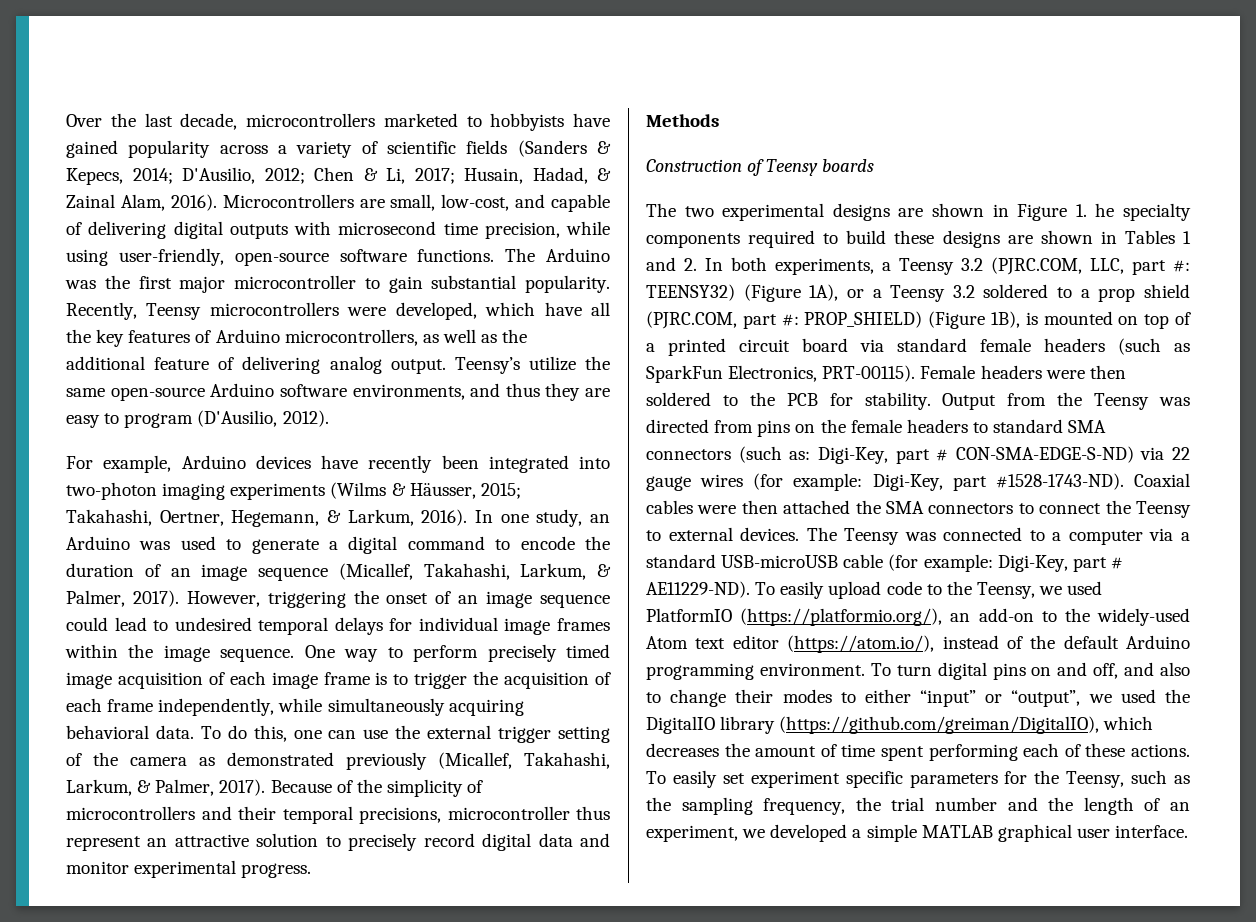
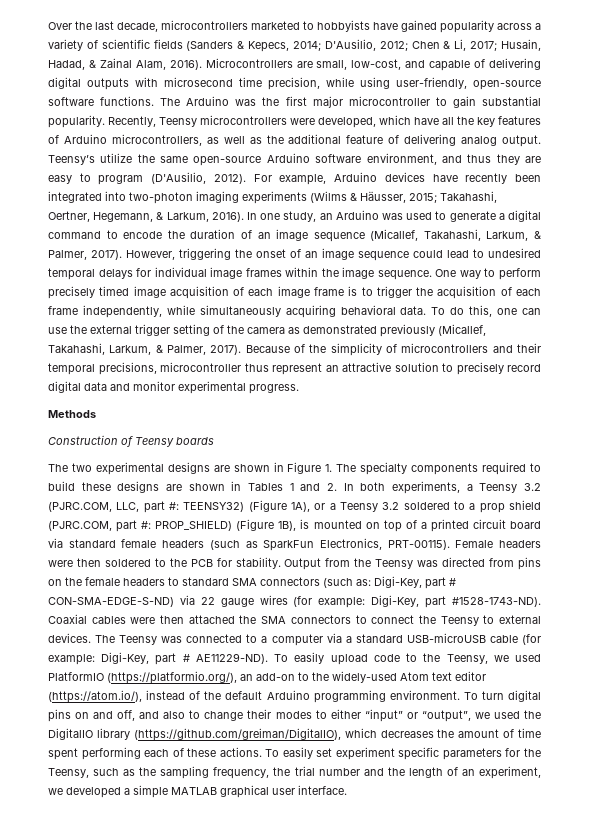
- Teensy’s utilize the same open-source Arduino software environments, and thus they are easy to program (D'Ausilio, 2012).
- For example, Arduino devices have recently been integrated into two-photon imaging experiments (Wilms & Häusser, 2015; Takahashi, Oertner, Hegemann, & Larkum, 2016).
+ Teensy’s utilize the same open-source Arduino software environment, and thus they are easy to program (D'Ausilio, 2012). For example, Arduino devices have recently been integrated into two-photon imaging experiments (Wilms & Häusser, 2015; Takahashi, Oertner, Hegemann, & Larkum, 2016).
- The two experimental designs are shown in Figure 1. he specialty components required to build these designs are shown in Tables 1 and 2. In both experiments, a Teensy 3.2 (PJRC.COM, LLC, part #:
+ The two experimental designs are shown in Figure 1. The specialty components required to build these designs are shown in Tables 1 and 2. In both experiments, a Teensy 3.2 (PJRC.COM, LLC, part #:

